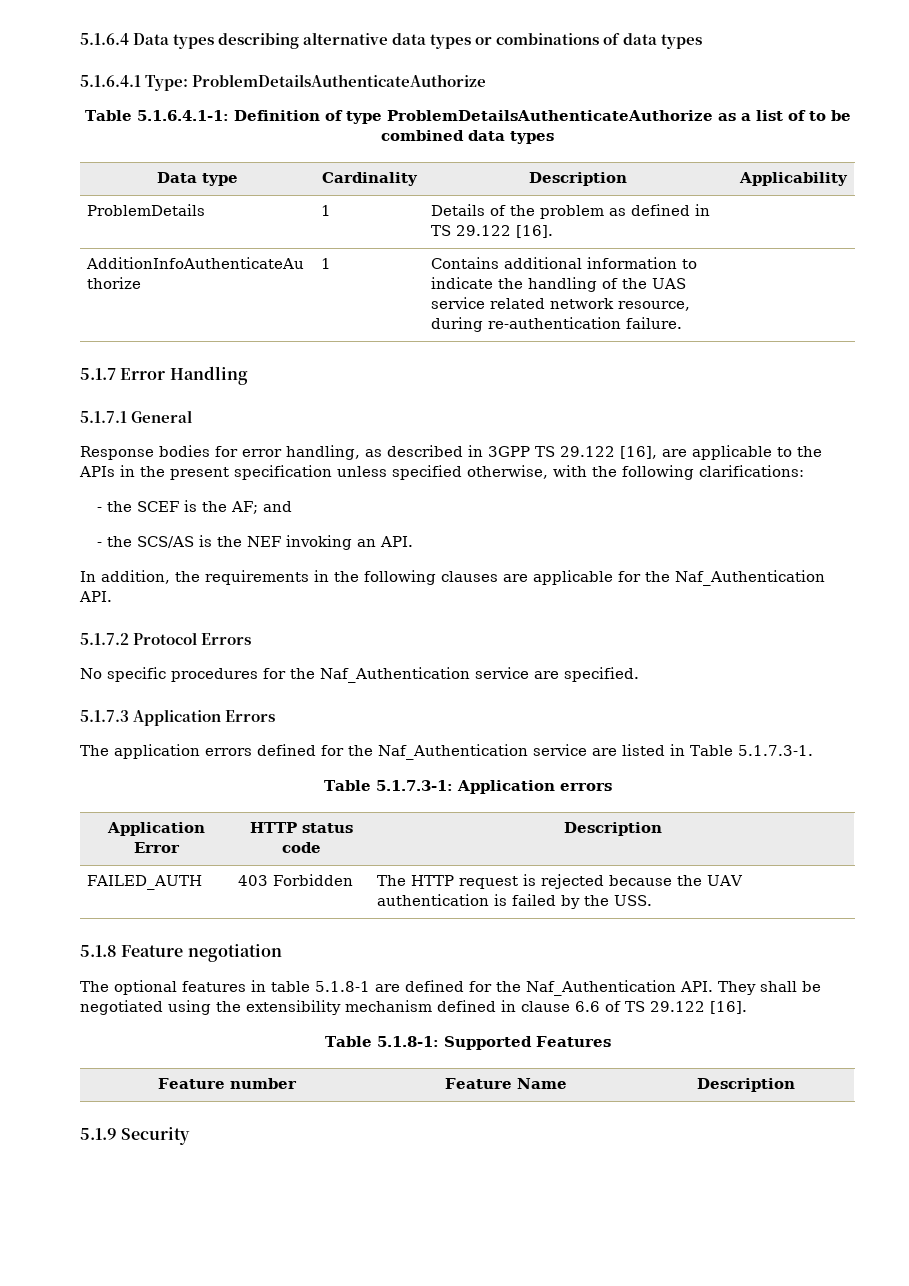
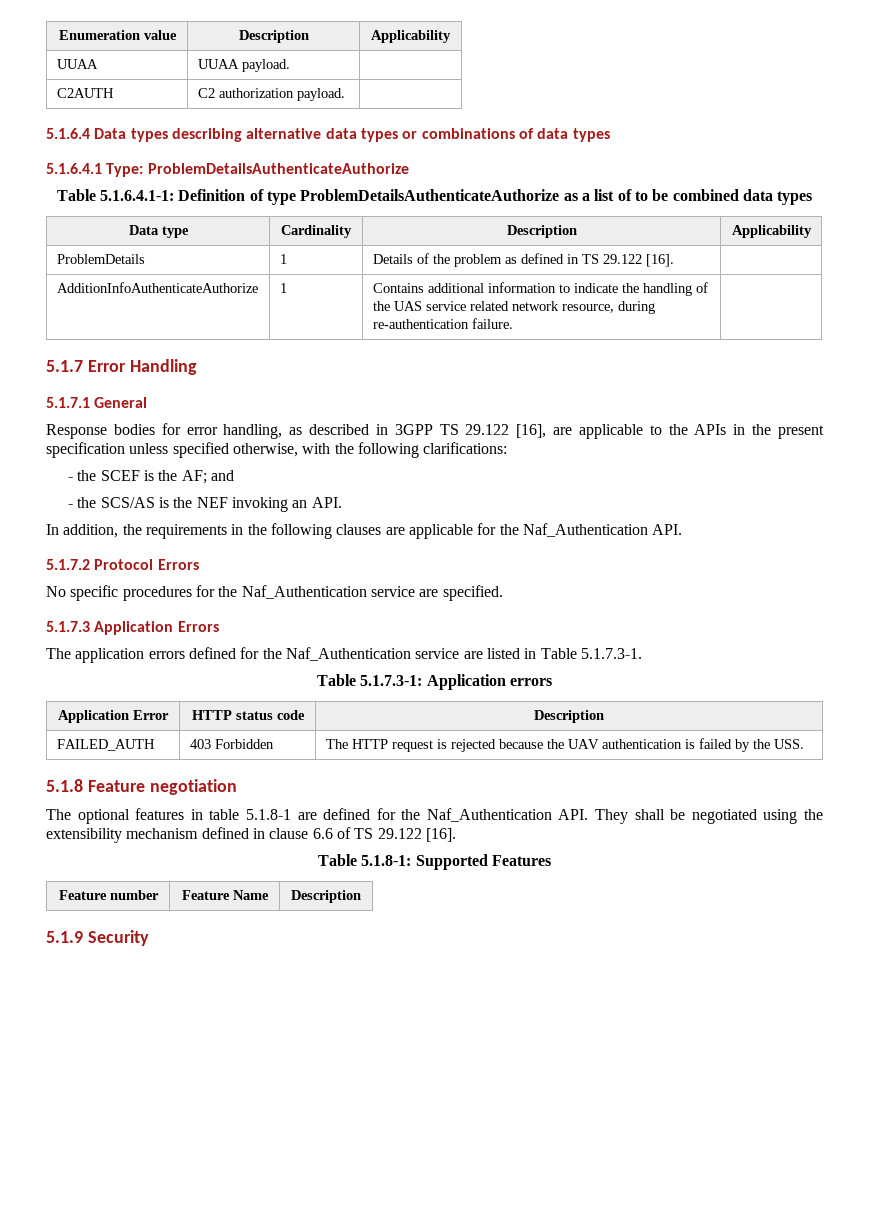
+ Enumeration value | Description | Applicability
+ UUAA | UUAA payload. |
+ C2AUTH | C2 authorization payload. |

